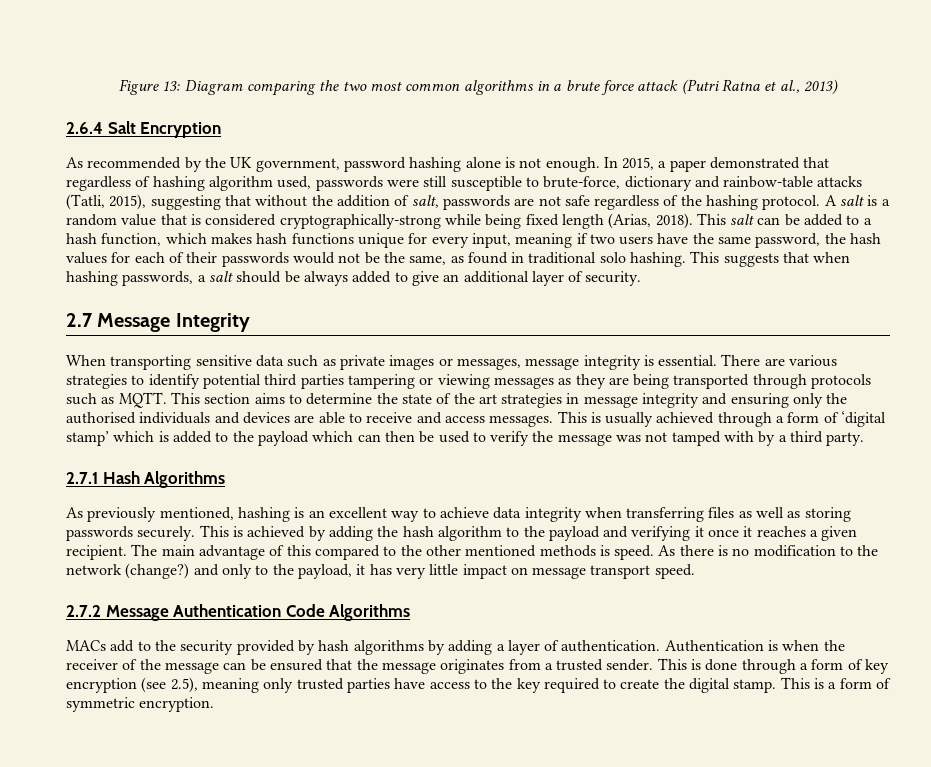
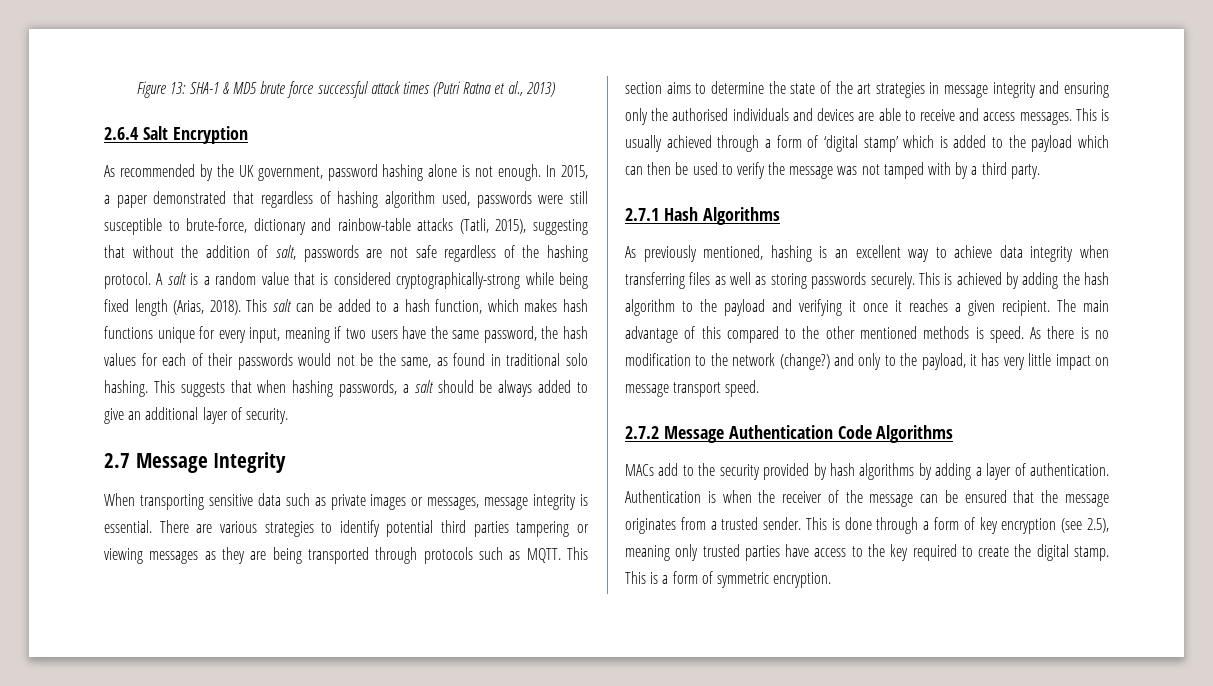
- Figure 13: Diagram comparing the two most common algorithms in a brute force attack (Putri Ratna et al., 2013)
+ Figure 13: SHA-1 & MD5 brute force successful attack times (Putri Ratna et al., 2013)

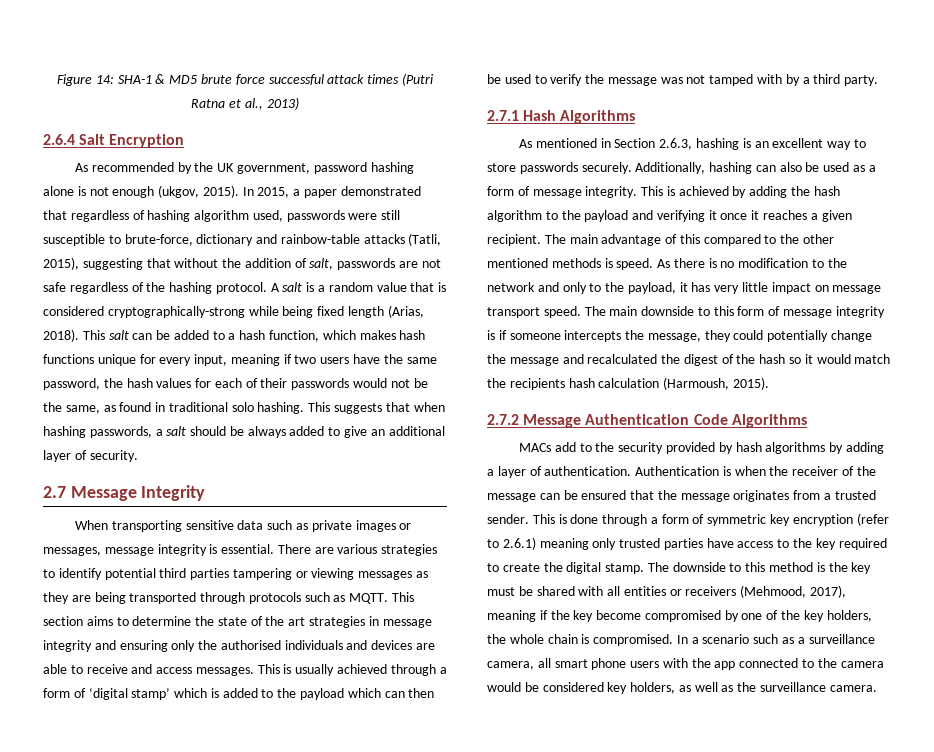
- Figure 13: SHA-1 & MD5 brute force successful attack times (Putri Ratna et al., 2013)
+ Figure 14: SHA-1 & MD5 brute force successful attack times (Putri Ratna et al., 2013)
- As recommended by the UK government, password hashing alone is not enough.
+ As recommended by the UK government, password hashing alone is not enough (ukgov, 2015).
- As previously mentioned, hashing is an excellent way to achieve data integrity when transferring files as well as storing passwords securely.
+ As mentioned in Section 2.6.3, hashing is an excellent way to store passwords securely. Additionally, hashing can also be used as a form of message integrity.
- As there is no modification to the network (change?) and only to the payload, it has very little impact on message transport speed.
+ As there is no modification to the network and only to the payload, it has very little impact on message transport speed. The main downside to this form of message integrity is if someone intercepts the message, they could potentially change the message and recalculated the digest of the hash so it would match the recipients hash calculation (Harmoush, 2015).
- This is done through a form of key encryption (see 2.5), meaning only trusted parties have access to the key required to create the digital stamp.
+ This is done through a form of symmetric key encryption (refer to 2.6.1) meaning only trusted parties have access to the key required to create the digital stamp.
- This is a form of symmetric encryption.
+ The downside to this method is the key must be shared with all entities or receivers (Mehmood, 2017), meaning if the key become compromised by one of the key holders, the whole chain is compromised. In a scenario such as a surveillance camera, all smart phone users with the app connected to the camera would be considered key holders, as well as the surveillance camera.

